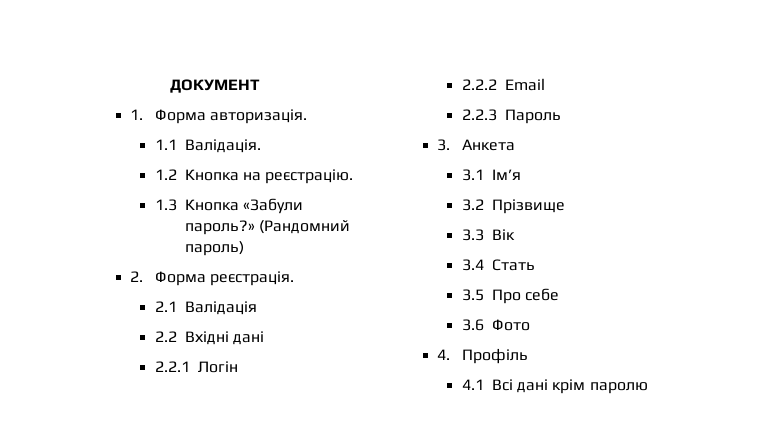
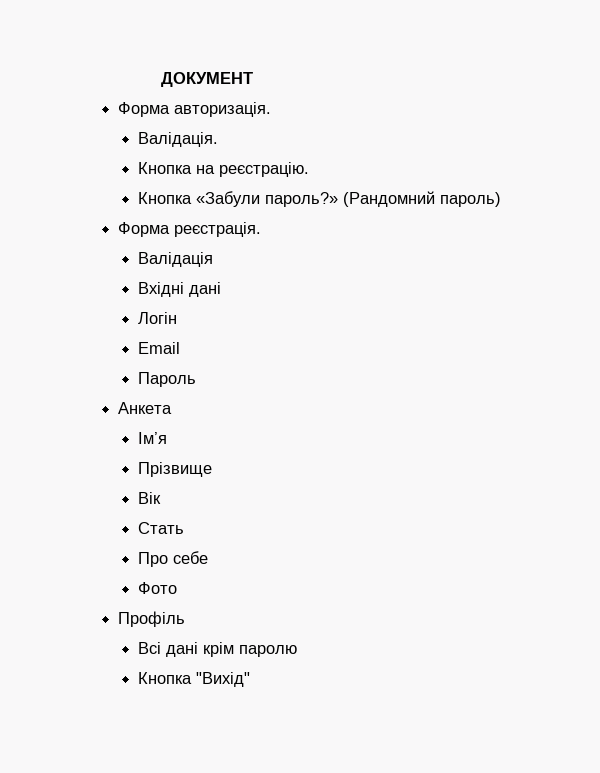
- 1. Форма авторизація.
+ Форма авторизація.
- 1.1 Валідація.
+ Валідація.
- 1.2 Кнопка на реєстрацію.
+ Кнопка на реєстрацію.
- 1.3 Кнопка «Забули пароль?»
+ Кнопка «Забули пароль?»
- 2. Форма реєстрація.
+ Форма реєстрація.
- 2.1 Валідація
+ Валідація
- 2.2 Вхідні дані
+ Вхідні дані
- 2.2.1 Логін
+ Логін
- 2.2.2 Email
+ Email
- 2.2.3 Пароль
+ Пароль
- 3. Анкета
+ Анкета
- 3.1 Ім’я
+ Ім’я
- 3.2 Прізвище
+ Прізвище
- 3.3 Вік
+ Вік
- 3.4 Стать
+ Стать
- 3.5 Про себе
+ Про себе
- 3.6 Фото
+ Фото
- 4. Профіль
+ Профіль
- 4.1 Всі дані крім паролю
+ Всі дані крім паролю
+ Кнопка "Вихід"

